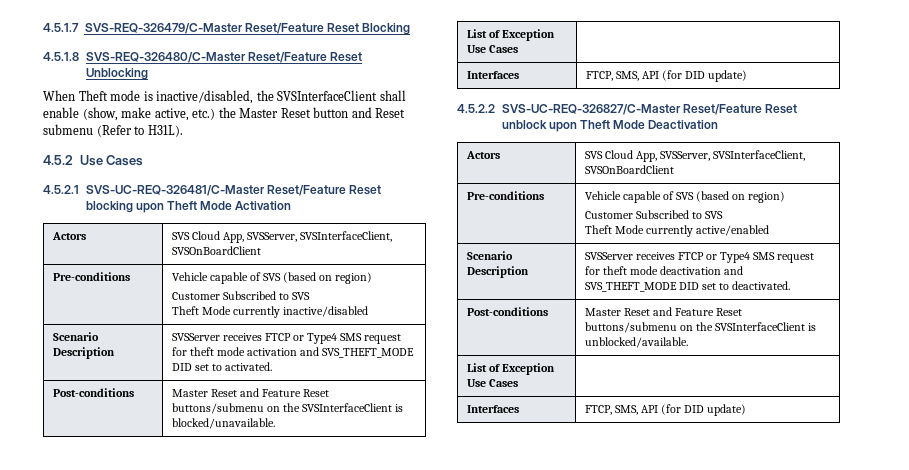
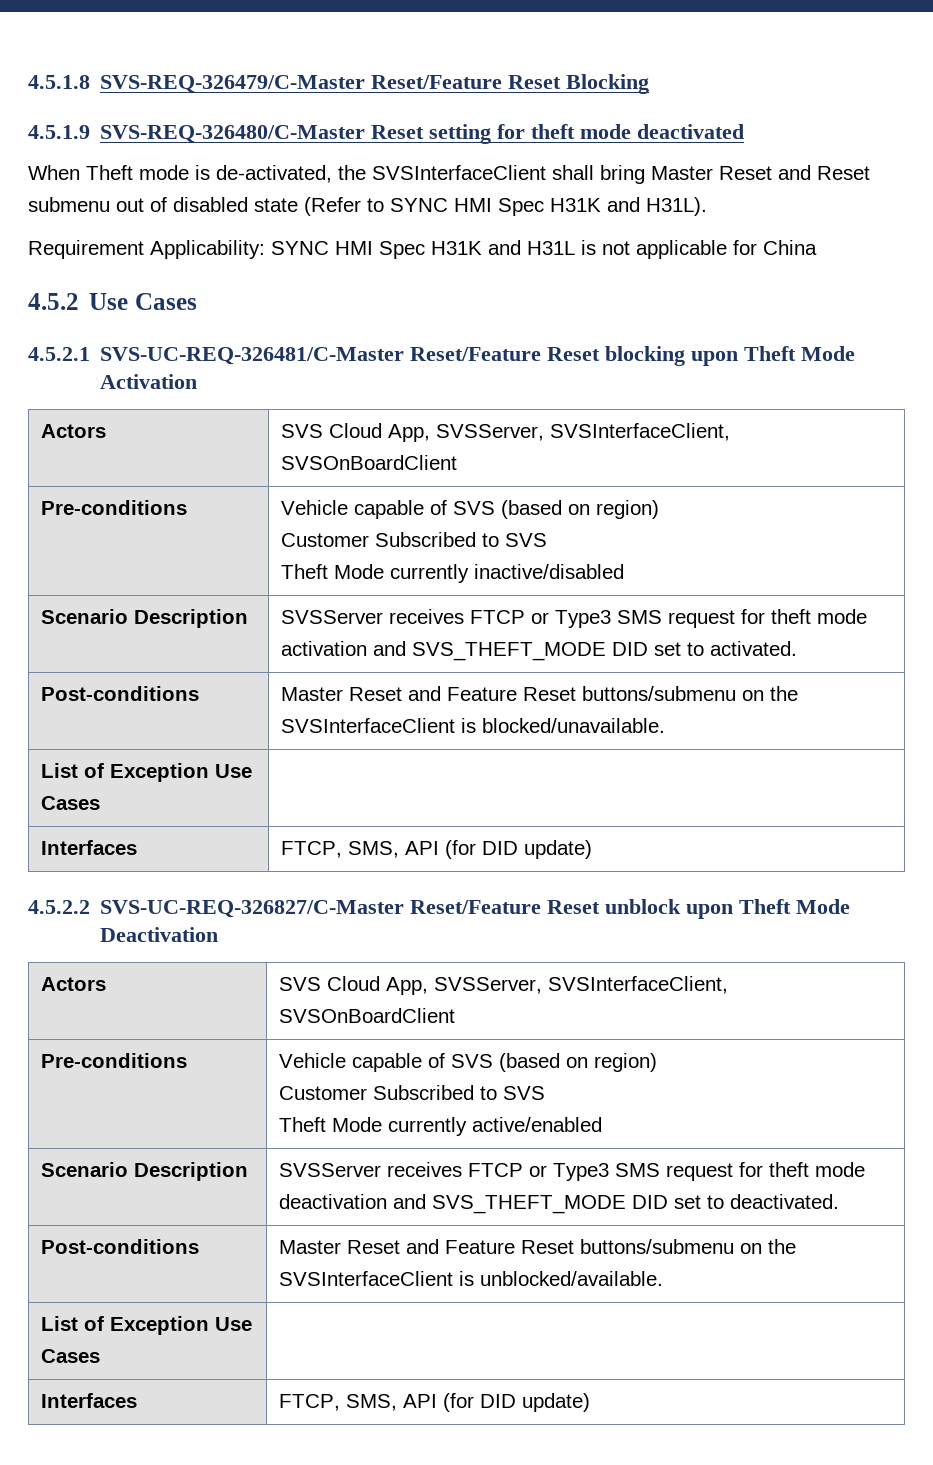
- 4.5.1.7 SVS-REQ-326479/C-Master Reset/Feature Reset Blocking
+ 4.5.1.8 SVS-REQ-326479/C-Master Reset/Feature Reset Blocking
- 4.5.1.8 SVS-REQ-326480/C-Master Reset/Feature Reset Unblocking
+ 4.5.1.9 SVS-REQ-326480/C-Master Reset setting for theft mode deactivated
- When Theft mode is inactive/disabled, the SVSInterfaceClient shall enable (show, make active, etc.) the Master Reset button and Reset submenu (Refer to H31L).
+ When Theft mode is de-activated, the SVSInterfaceClient shall bring Master Reset and Reset submenu out of disabled state (Refer to SYNC HMI Spec H31K and H31L).
+ Requirement Applicability: SYNC HMI Spec H31K and H31L is not applicable for China
- Scenario Description | SVSServer receives FTCP or Type4 SMS request for theft mode activation and SVS_THEFT_MODE DID set to activated.
+ Scenario Description | SVSServer receives FTCP or Type3 SMS request for theft mode activation and SVS_THEFT_MODE DID set to activated.
- Scenario Description | SVSServer receives FTCP or Type4 SMS request for theft mode deactivation and SVS_THEFT_MODE DID set to deactivated.
+ Scenario Description | SVSServer receives FTCP or Type3 SMS request for theft mode deactivation and SVS_THEFT_MODE DID set to deactivated.

